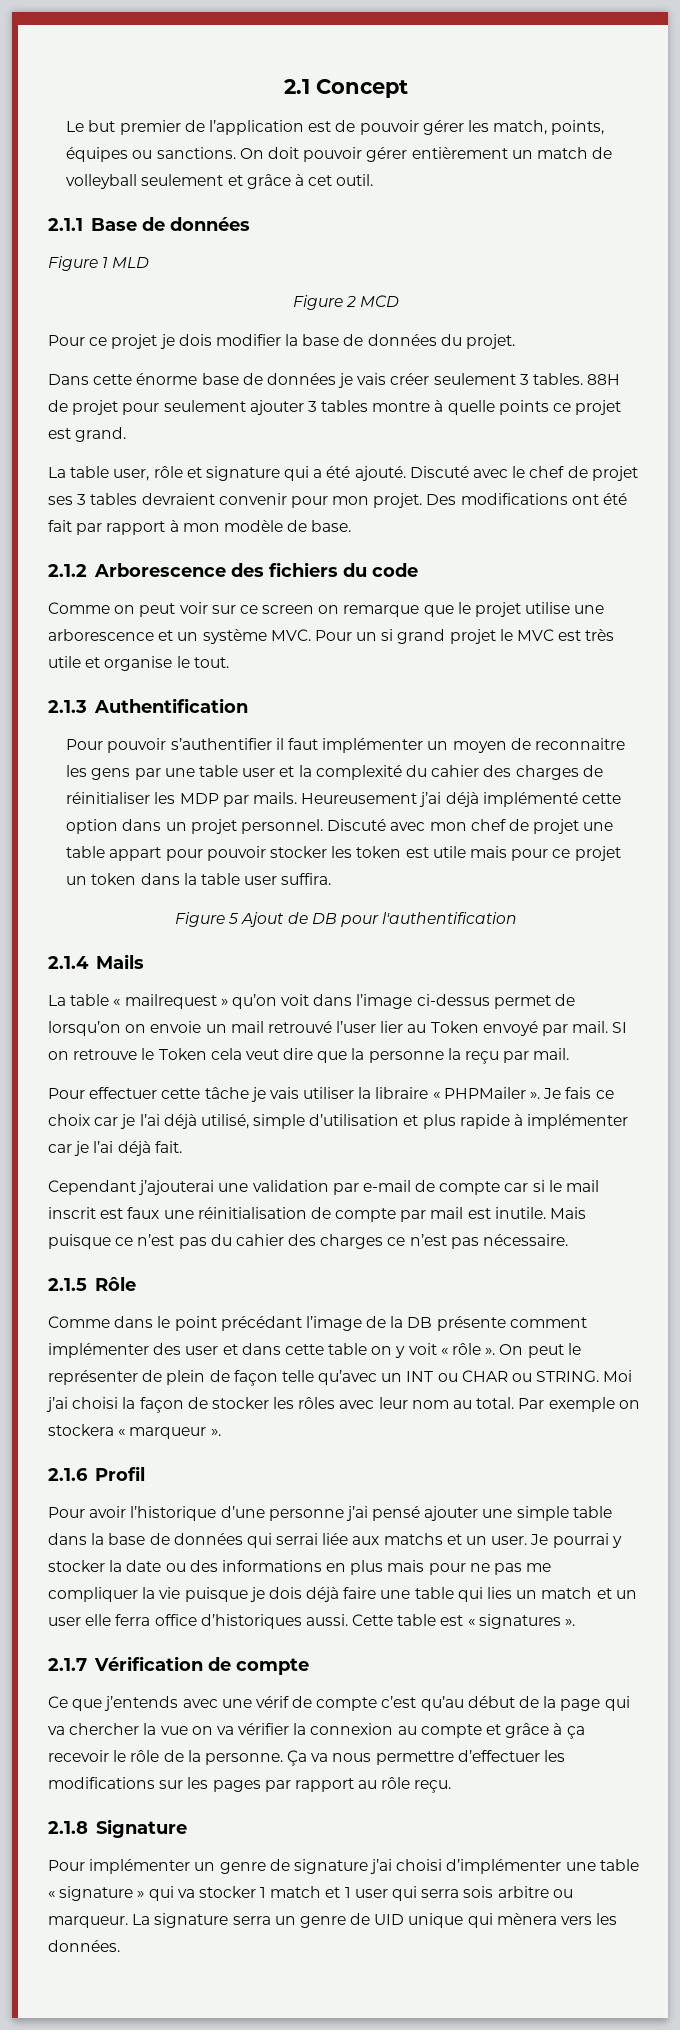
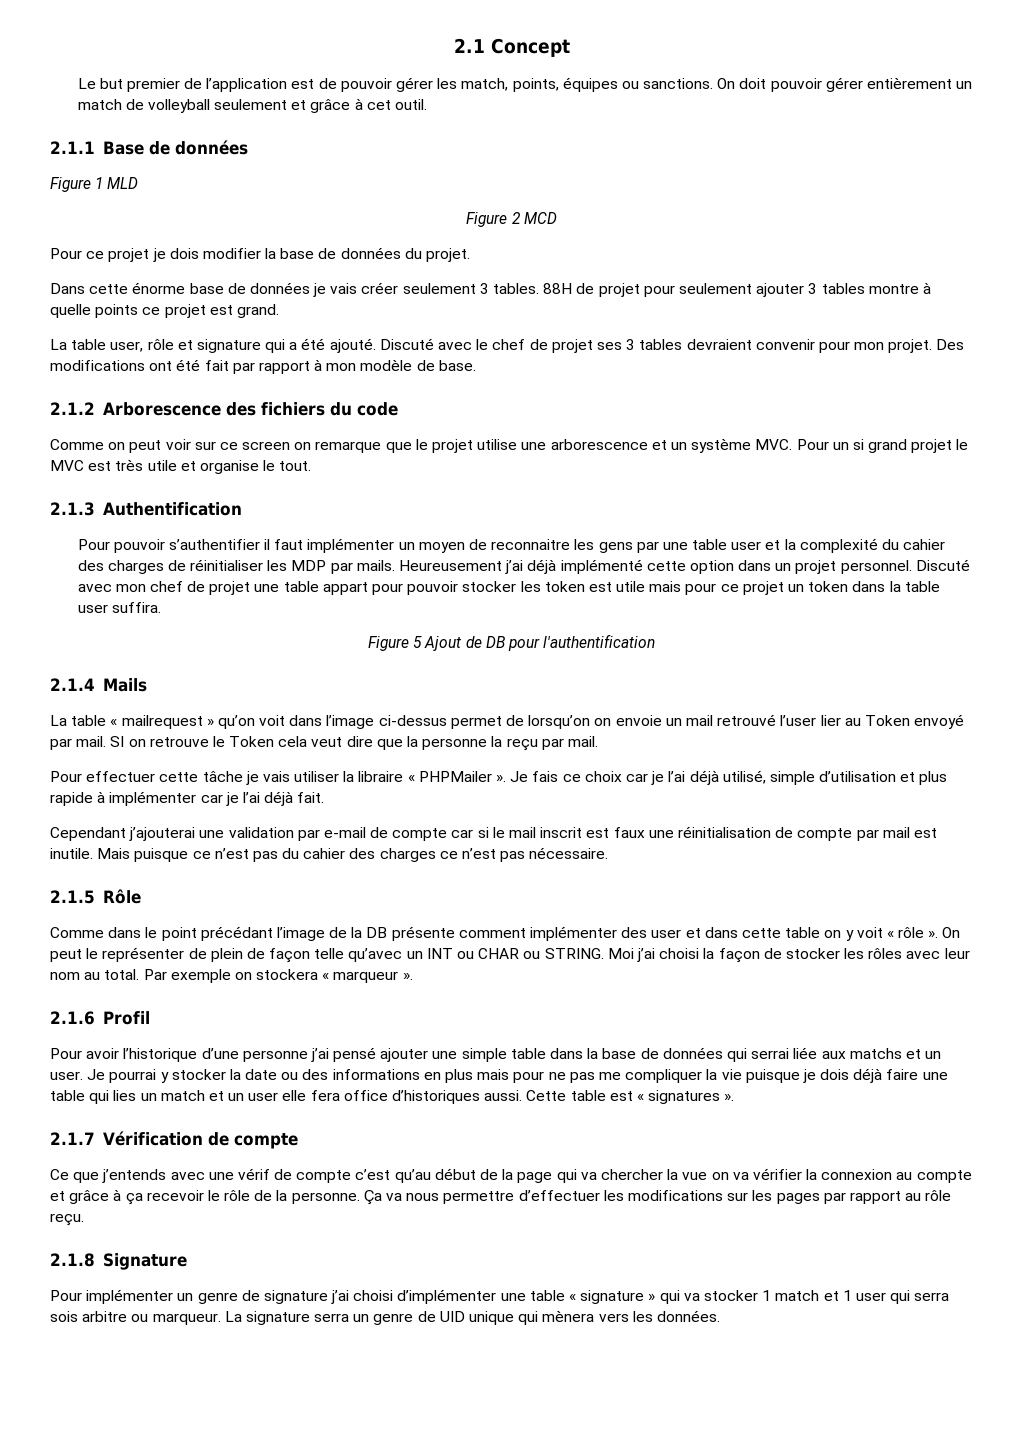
- Je pourrai y stocker la date ou des informations en plus mais pour ne pas me compliquer la vie puisque je dois déjà faire une table qui lies un match et un user elle ferra office d’historiques aussi.
+ Je pourrai y stocker la date ou des informations en plus mais pour ne pas me compliquer la vie puisque je dois déjà faire une table qui lies un match et un user elle fera office d’historiques aussi.

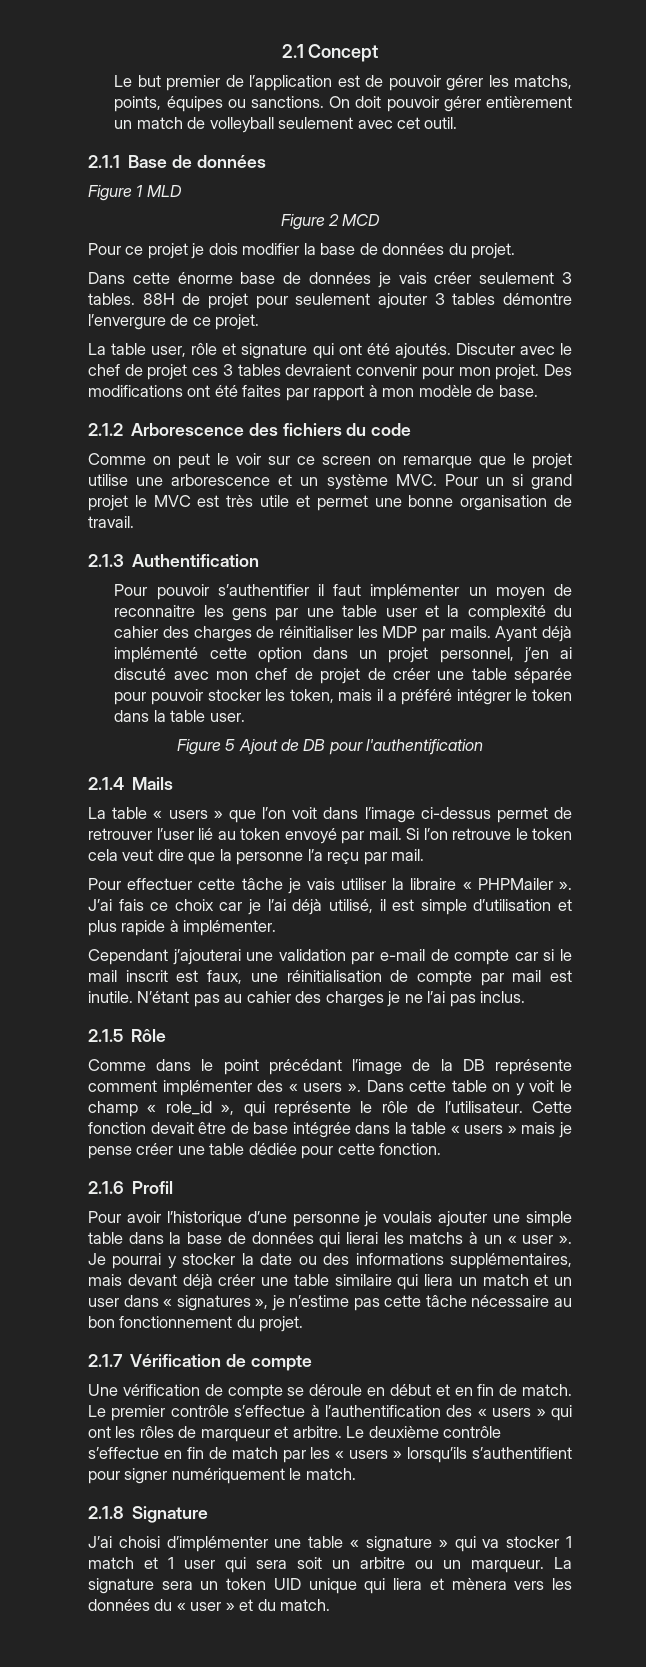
- Le but premier de l’application est de pouvoir gérer les match, points, équipes ou sanctions.
+ Le but premier de l’application est de pouvoir gérer les matchs, points, équipes ou sanctions.
- On doit pouvoir gérer entièrement un match de volleyball seulement et grâce à cet outil.
+ On doit pouvoir gérer entièrement un match de volleyball seulement avec cet outil.
- 88H de projet pour seulement ajouter 3 tables montre à quelle points ce projet est grand.
+ 88H de projet pour seulement ajouter 3 tables démontre l’envergure de ce projet.
- La table user, rôle et signature qui a été ajouté. Discuté avec le chef de projet ses 3 tables devraient convenir pour mon projet.
+ La table user, rôle et signature qui ont été ajoutés. Discuter avec le chef de projet ces 3 tables devraient convenir pour mon projet.
- Des modifications ont été fait par rapport à mon modèle de base.
+ Des modifications ont été faites par rapport à mon modèle de base.
- Comme on peut voir sur ce screen on remarque que le projet utilise une arborescence et un système MVC. Pour un si grand projet le MVC est très utile et organise le tout.
+ Comme on peut le voir sur ce screen on remarque que le projet utilise une arborescence et un système MVC. Pour un si grand projet le MVC est très utile et permet une bonne organisation de travail.
- Heureusement j’ai déjà implémenté cette option dans un projet personnel. Discuté avec mon chef de projet une table appart pour pouvoir stocker les token est utile mais pour ce projet un token dans la table user suffira.
+ Ayant déjà implémenté cette option dans un projet personnel, j’en ai discuté avec mon chef de projet de créer une table séparée pour pouvoir stocker les token, mais il a préféré intégrer le token dans la table user.
- La table « mailrequest » qu’on voit dans l’image ci-dessus permet de lorsqu’on on envoie un mail retrouvé l’user lier au Token envoyé par mail.
+ La table « users » que l’on voit dans l’image ci-dessus permet de retrouver l’user lié au token envoyé par mail.
- SI on retrouve le Token cela veut dire que la personne la reçu par mail.
+ Si l’on retrouve le token cela veut dire que la personne l’a reçu par mail.
- Je fais ce choix car je l’ai déjà utilisé, simple d’utilisation et plus rapide à implémenter car je l’ai déjà fait.
+ J’ai fais ce choix car je l’ai déjà utilisé, il est simple d’utilisation et plus rapide à implémenter.
- Cependant j’ajouterai une validation par e-mail de compte car si le mail inscrit est faux une réinitialisation de compte par mail est inutile.
+ Cependant j’ajouterai une validation par e-mail de compte car si le mail inscrit est faux, une réinitialisation de compte par mail est inutile.
- Mais puisque ce n’est pas du cahier des charges ce n’est pas nécessaire.
+ N’étant pas au cahier des charges je ne l’ai pas inclus.
- Comme dans le point précédant l’image de la DB présente comment implémenter des user et dans cette table on y voit « rôle ». On peut le représenter de plein de façon telle qu’avec un INT ou CHAR ou STRING. Moi j’ai choisi la façon de stocker les rôles avec leur nom au total. Par exemple on stockera « marqueur ».
+ Comme dans le point précédant l’image de la DB représente comment implémenter des « users ». Dans cette table on y voit le champ « role_id », qui représente le rôle de l’utilisateur. Cette fonction devait être de base intégrée dans la table « users » mais je pense créer une table dédiée pour cette fonction.
- Pour avoir l’historique d’une personne j’ai pensé ajouter une simple table dans la base de données qui serrai liée aux matchs et un user.
+ Pour avoir l’historique d’une personne je voulais ajouter une simple table dans la base de données qui lierai les matchs à un « user ».
- Je pourrai y stocker la date ou des informations en plus mais pour ne pas me compliquer la vie puisque je dois déjà faire une table qui lies un match et un user elle fera office d’historiques aussi. Cette table est « signatures ».
+ Je pourrai y stocker la date ou des informations supplémentaires, mais devant déjà créer une table similaire qui liera un match et un user dans « signatures », je n’estime pas cette tâche nécessaire au bon fonctionnement du projet.
  2.1.7 Vérification de compte
- Ce que j’entends avec une vérif de compte c’est qu’au début de la page qui va chercher la vue on va vérifier la connexion au compte et grâce à ça recevoir le rôle de la personne. Ça va nous permettre d’effectuer les modifications sur les pages par rapport au rôle reçu.
+ Une vérification de compte se déroule en début et en fin de match. Le premier contrôle s’effectue à l’authentification des « users » qui ont les rôles de marqueur et arbitre. Le deuxième contrôle s’effectue en fin de match par les « users » lorsqu’ils s’authentifient pour signer numériquement le match.
  2.1.8 Signature
- Pour implémenter un genre de signature j’ai choisi d’implémenter une table « signature » qui va stocker 1 match et 1 user qui serra sois arbitre ou marqueur.
+ J’ai choisi d’implémenter une table « signature » qui va stocker 1 match et 1 user qui sera soit un arbitre ou un marqueur.
- La signature serra un genre de UID unique qui mènera vers les données.
+ La signature sera un token UID unique qui liera et mènera vers les données du « user » et du match.

